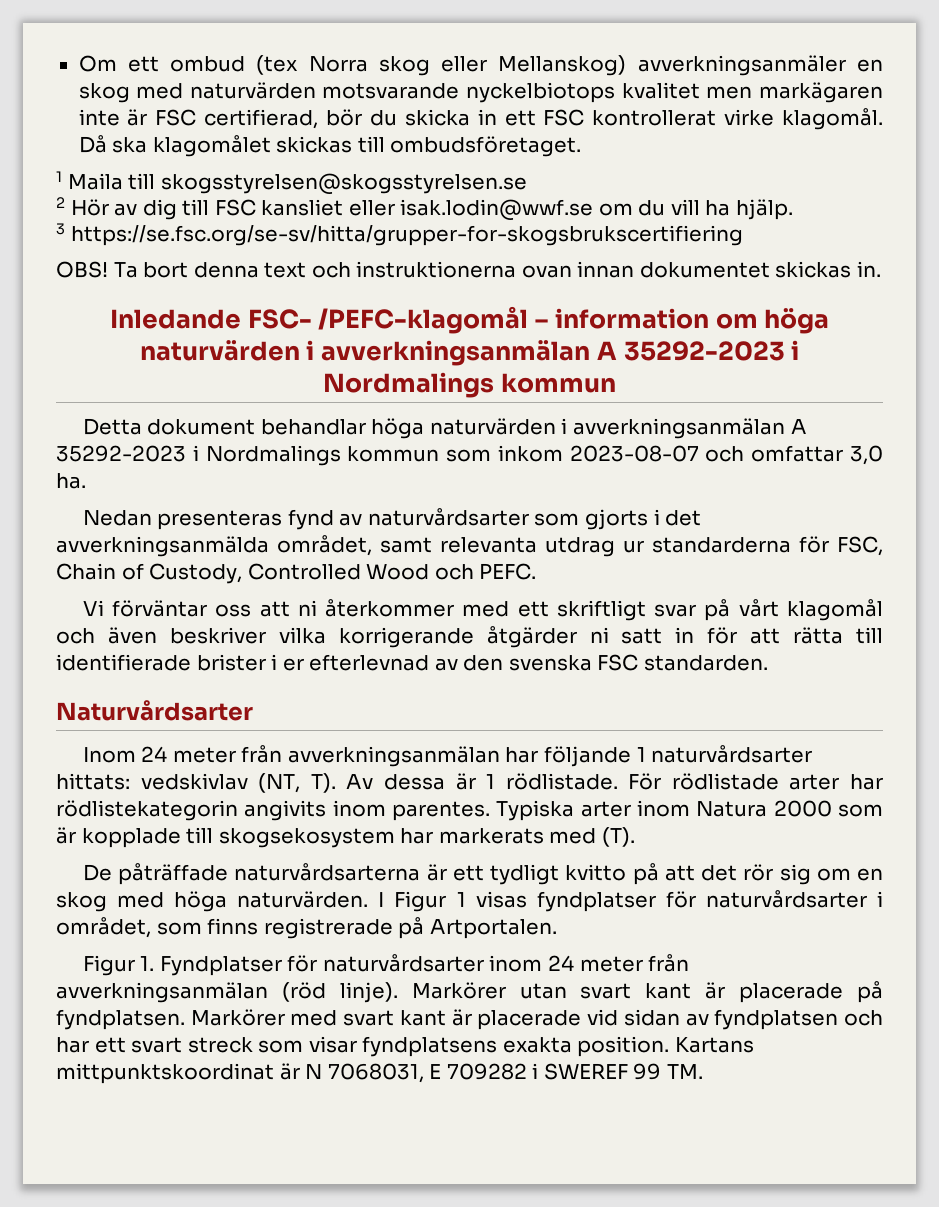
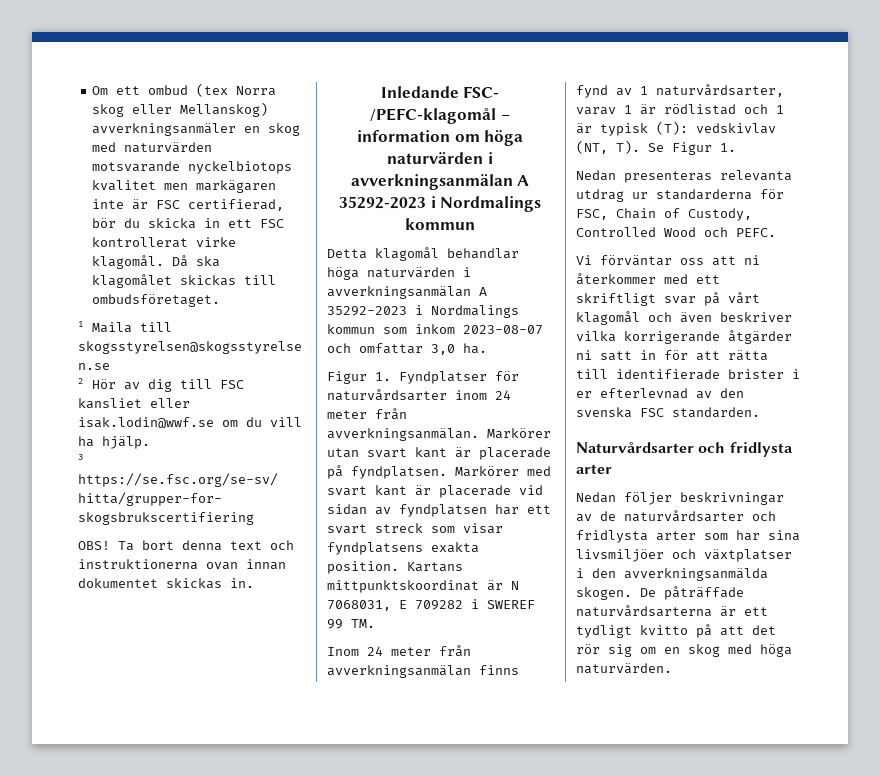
- Detta dokument behandlar höga naturvärden i avverkningsanmälan A 35292-2023 i Nordmalings kommun som inkom 2023-08-07 och omfattar 3,0 ha.
+ Detta klagomål behandlar höga naturvärden i avverkningsanmälan A 35292-2023 i Nordmalings kommun som inkom 2023-08-07 och omfattar 3,0 ha.
- Nedan presenteras fynd av naturvårdsarter som gjorts i det avverkningsanmälda området, samt relevanta utdrag ur standarderna för FSC, Chain of Custody, Controlled Wood och PEFC.
+ Figur 1. Fyndplatser för naturvårdsarter inom 24 meter från avverkningsanmälan. Markörer utan svart kant är placerade på fyndplatsen. Markörer med svart kant är placerade vid sidan av fyndplatsen har ett svart streck som visar fyndplatsens exakta position. Kartans mittpunktskoordinat är N 7068031, E 709282 i SWEREF 99 TM.
+ Inom 24 meter från avverkningsanmälan finns fynd av 1 naturvårdsarter, varav 1 är rödlistad och 1 är typisk (T): vedskivlav (NT, T). Se Figur 1.
+ Nedan presenteras relevanta utdrag ur standarderna för FSC, Chain of Custody, Controlled Wood och PEFC.
- Naturvårdsarter
- Inom 24 meter från avverkningsanmälan har följande 1 naturvårdsarter hittats: vedskivlav (NT, T). Av dessa är 1 rödlistade. För rödlistade arter har rödlistekategorin angivits inom parentes. Typiska arter inom Natura 2000 som är kopplade till skogsekosystem har markerats med (T).
- De påträffade naturvårdsarterna är ett tydligt kvitto på att det rör sig om en skog med höga naturvärden. I Figur 1 visas fyndplatser för naturvårdsarter i området, som finns registrerade på Artportalen.
- Figur 1. Fyndplatser för naturvårdsarter inom 24 meter från avverkningsanmälan (röd linje). Markörer utan svart kant är placerade på fyndplatsen. Markörer med svart kant är placerade vid sidan av fyndplatsen och har ett svart streck som visar fyndplatsens exakta position. Kartans mittpunktskoordinat är N 7068031, E 709282 i SWEREF 99 TM.
+ Naturvårdsarter och fridlysta arter
+ Nedan följer beskrivningar av de naturvårdsarter och fridlysta arter som har sina livsmiljöer och växtplatser i den avverkningsanmälda skogen. De påträffade naturvårdsarterna är ett tydligt kvitto på att det rör sig om en skog med höga naturvärden.

